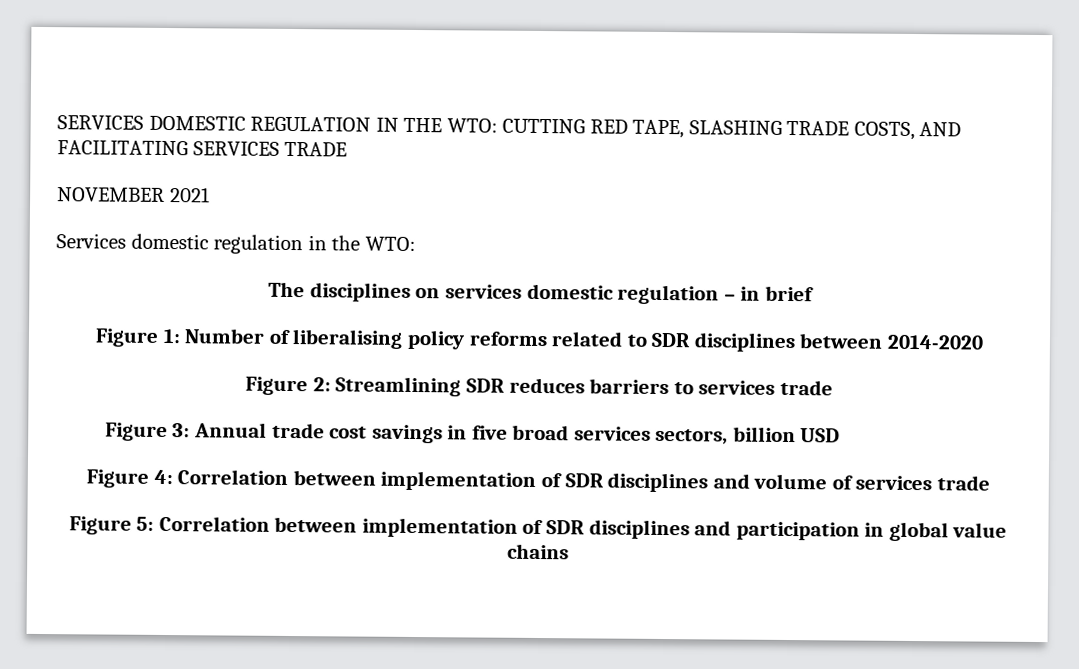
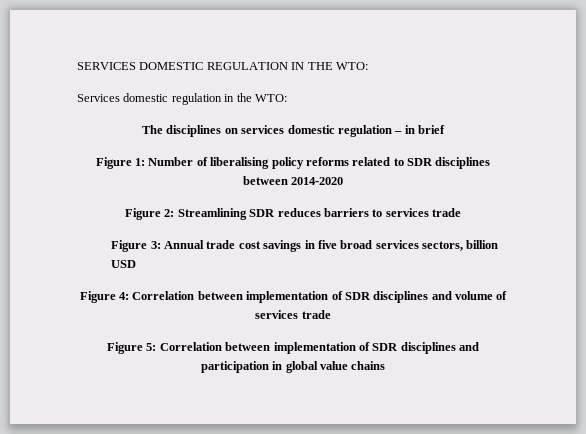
- SERVICES DOMESTIC REGULATION IN THE WTO: CUTTING RED TAPE, SLASHING TRADE COSTS, AND FACILITATING SERVICES TRADE
- NOVEMBER 2021
+ SERVICES DOMESTIC REGULATION IN THE WTO:

